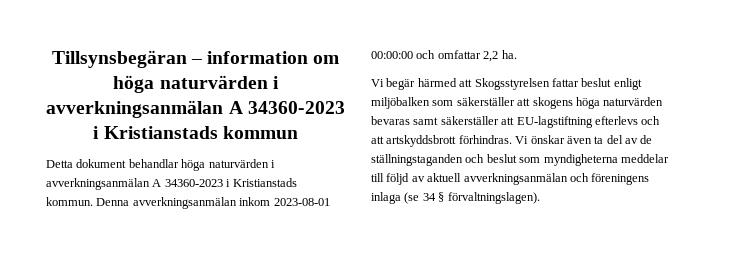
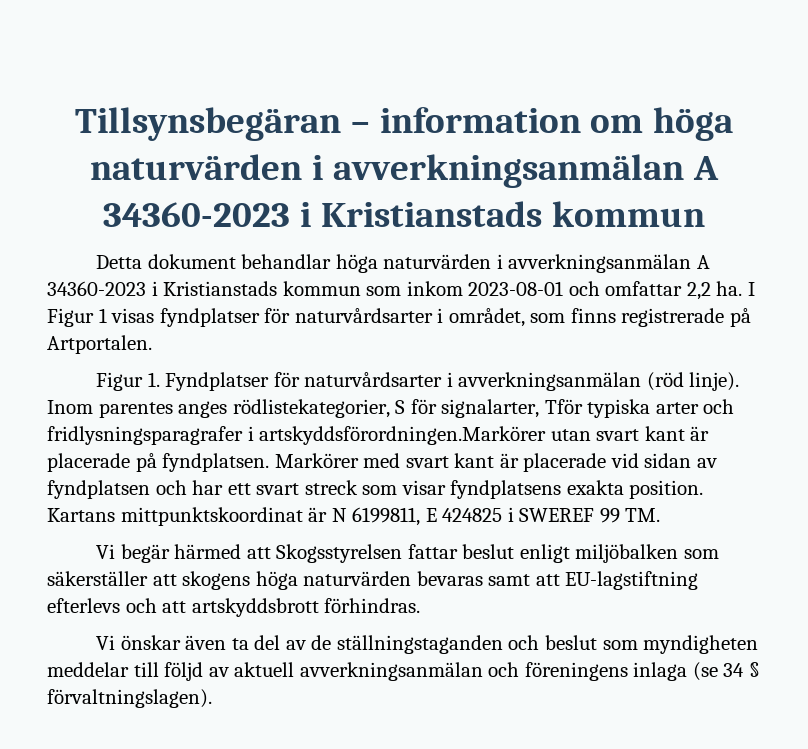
- Detta dokument behandlar höga naturvärden i avverkningsanmälan A 34360-2023 i Kristianstads kommun. Denna avverkningsanmälan inkom 2023-08-01 00:00:00 och omfattar 2,2 ha.
+ Detta dokument behandlar höga naturvärden i avverkningsanmälan A 34360-2023 i Kristianstads kommun som inkom 2023-08-01 och omfattar 2,2 ha. I Figur 1 visas fyndplatser för naturvårdsarter i området, som finns registrerade på Artportalen.
+ Figur 1. Fyndplatser för naturvårdsarter i avverkningsanmälan (röd linje). Inom parentes anges rödlistekategorier, S för signalarter, Tför typiska arter och fridlysningsparagrafer i artskyddsförordningen.Markörer utan svart kant är placerade på fyndplatsen. Markörer med svart kant är placerade vid sidan av fyndplatsen och har ett svart streck som visar fyndplatsens exakta position. Kartans mittpunktskoordinat är N 6199811, E 424825 i SWEREF 99 TM.
- Vi begär härmed att Skogsstyrelsen fattar beslut enligt miljöbalken som säkerställer att skogens höga naturvärden bevaras samt säkerställer att EU-lagstiftning efterlevs och att artskyddsbrott förhindras. Vi önskar även ta del av de ställningstaganden och beslut som myndigheterna meddelar till följd av aktuell avverkningsanmälan och föreningens inlaga (se 34 § förvaltningslagen).
+ Vi begär härmed att Skogsstyrelsen fattar beslut enligt miljöbalken som säkerställer att skogens höga naturvärden bevaras samt att EU-lagstiftning efterlevs och att artskyddsbrott förhindras.
+ Vi önskar även ta del av de ställningstaganden och beslut som myndigheten meddelar till följd av aktuell avverkningsanmälan och föreningens inlaga (se 34 § förvaltningslagen).

